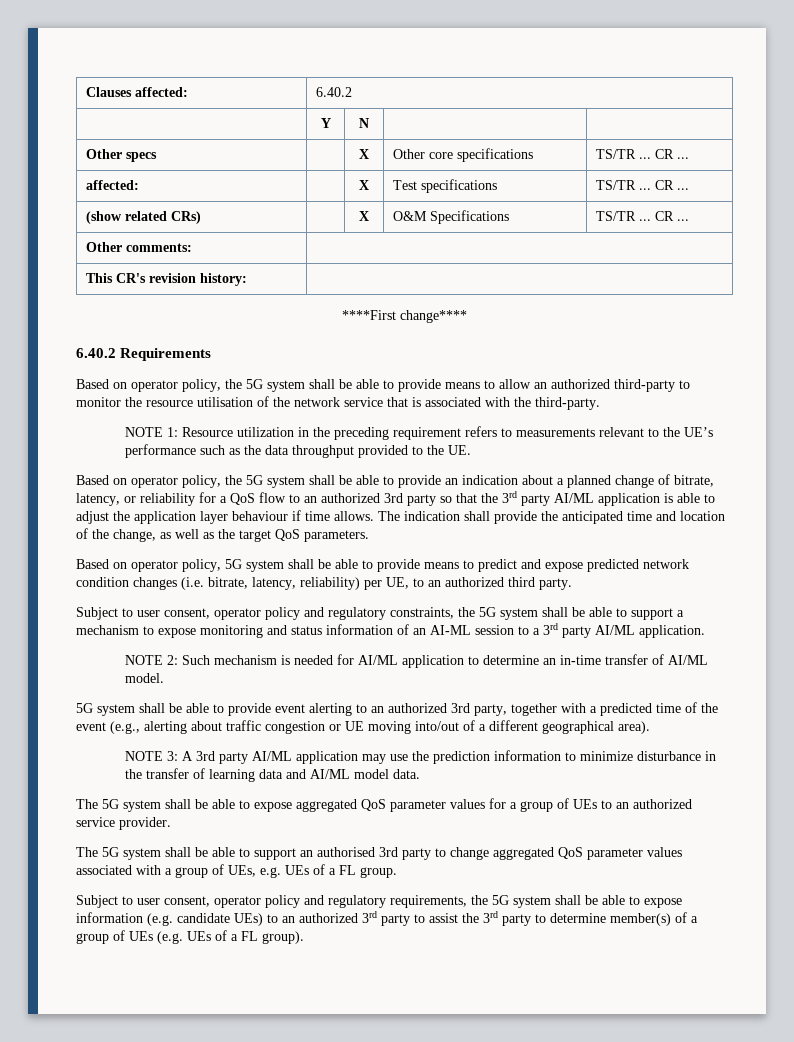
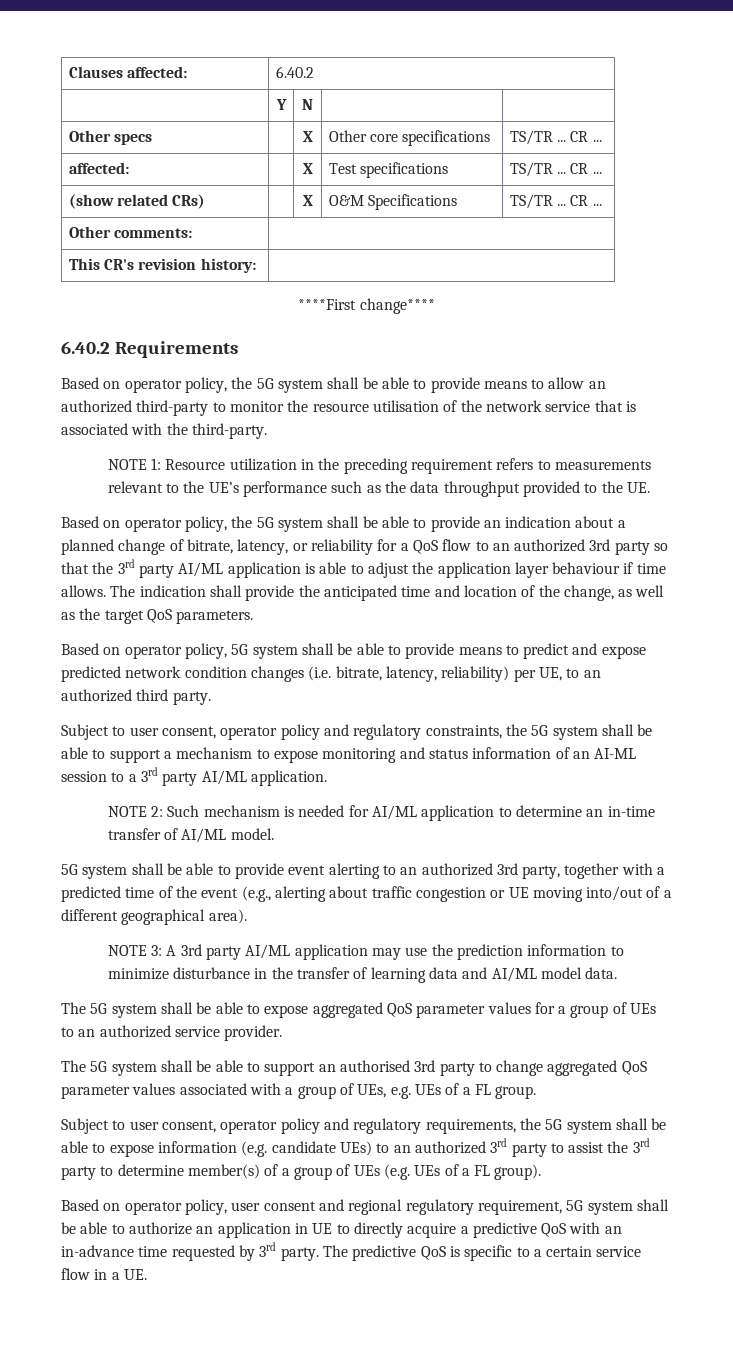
+ Based on operator policy, user consent and regional regulatory requirement, 5G system shall be able to authorize an application in UE to directly acquire a predictive QoS with an in-advance time requested by 3rd party. The predictive QoS is specific to a certain service flow in a UE.

